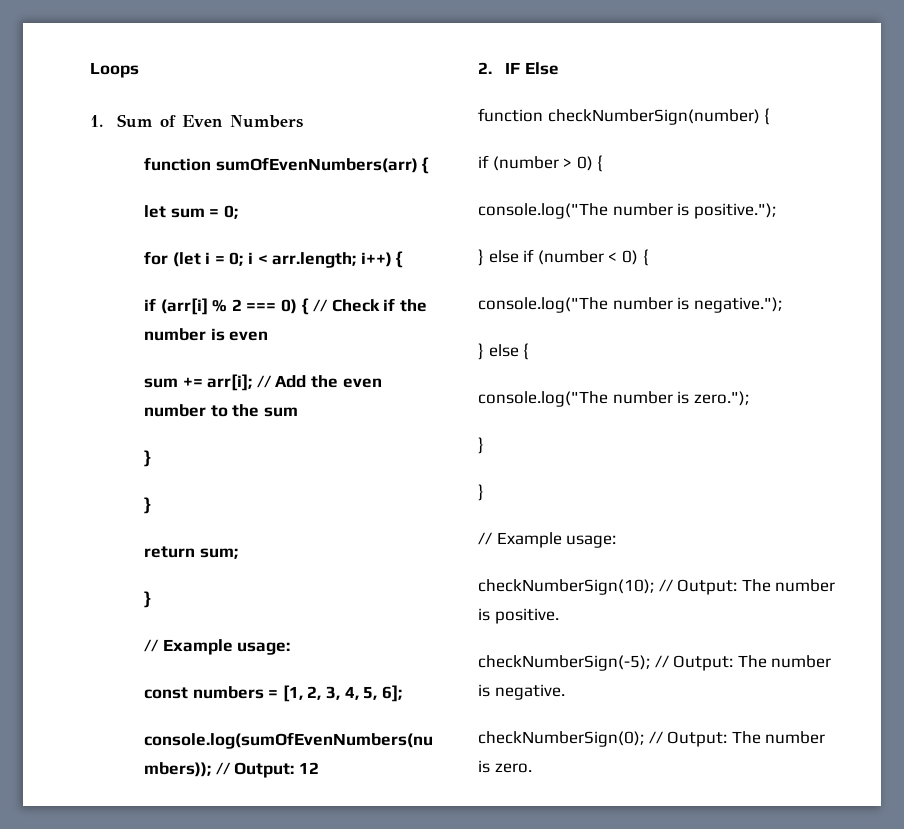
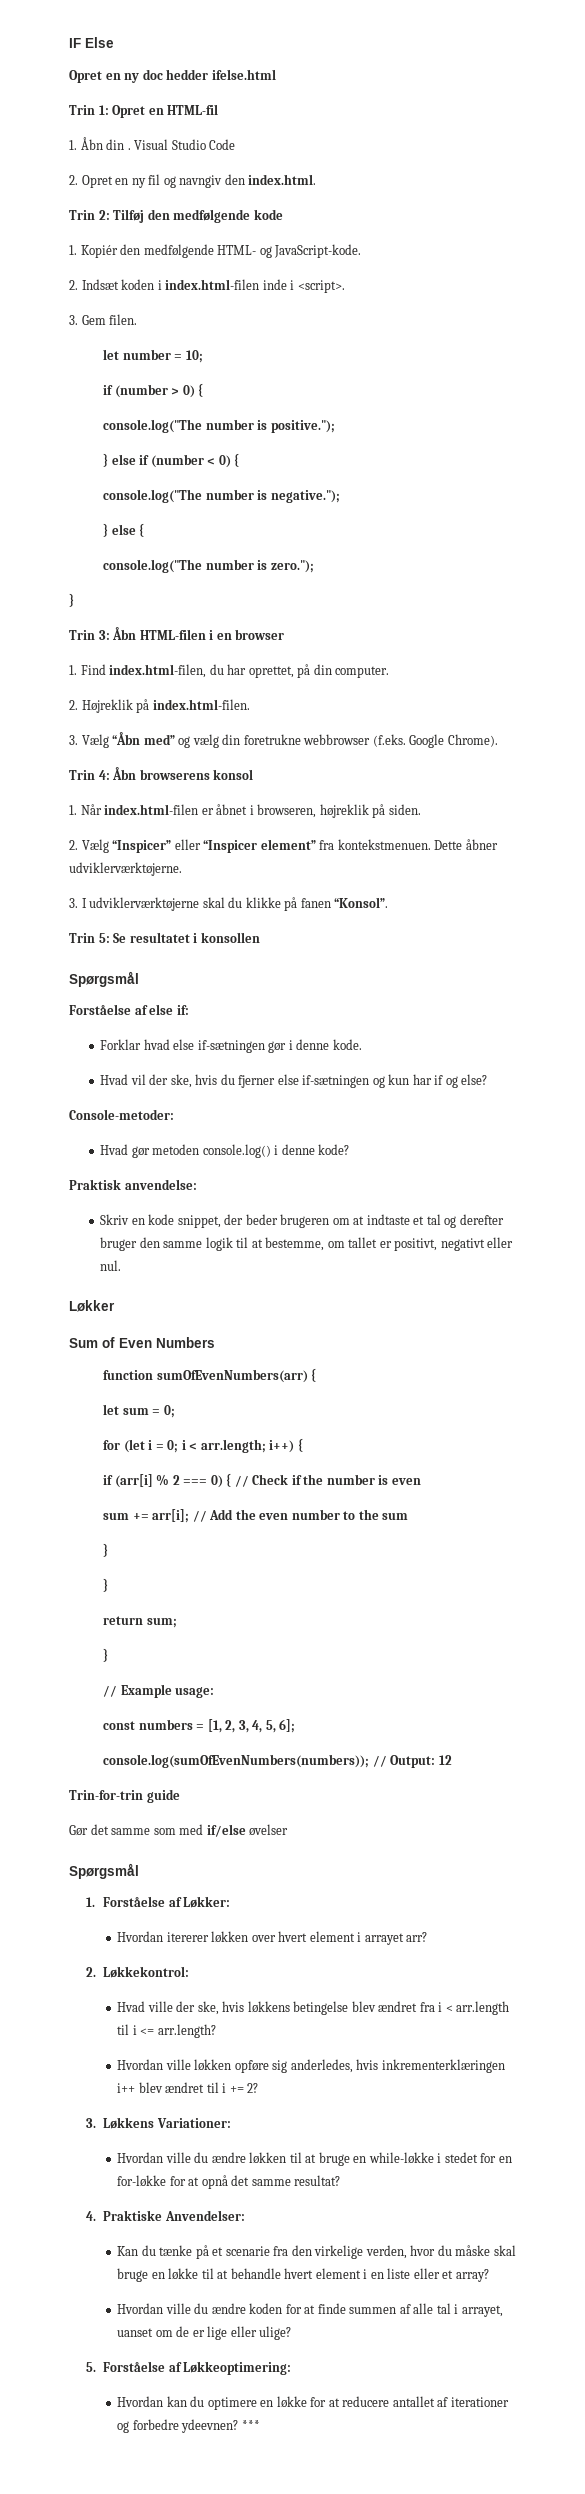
- Loops
- 1. Sum of Even Numbers
+ IF Else
+ Opret en ny doc hedder ifelse.html
+ Trin 1: Opret en HTML-fil
+ 1. Åbn din . Visual Studio Code
+ 2. Opret en ny fil og navngiv den index.html.
+ Trin 2: Tilføj den medfølgende kode
+ 1. Kopiér den medfølgende HTML- og JavaScript-kode.
+ 2. Indsæt koden i index.html-filen inde i <script>.
+ 3. Gem filen.
+ let number = 10;
+ if (number > 0) {
+ console.log("The number is positive.");
+ } else if (number < 0) {
+ console.log("The number is negative.");
+ } else {
+ console.log("The number is zero.");
+ }
+ Trin 3: Åbn HTML-filen i en browser
+ 1. Find index.html-filen, du har oprettet, på din computer.
+ 2. Højreklik på index.html-filen.
+ 3. Vælg “Åbn med” og vælg din foretrukne webbrowser (f.eks. Google Chrome).
+ Trin 4: Åbn browserens konsol
+ 1. Når index.html-filen er åbnet i browseren, højreklik på siden.
+ 2. Vælg “Inspicer” eller “Inspicer element” fra kontekstmenuen. Dette åbner udviklerværktøjerne.
+ 3. I udviklerværktøjerne skal du klikke på fanen “Konsol”.
+ Trin 5: Se resultatet i konsollen
+ Spørgsmål
+ Forståelse af else if:
+ Forklar hvad else if-sætningen gør i denne kode.
+ Hvad vil der ske, hvis du fjerner else if-sætningen og kun har if og else?
+ Console-metoder:
+ Hvad gør metoden console.log() i denne kode?
+ Praktisk anvendelse:
+ Skriv en kode snippet, der beder brugeren om at indtaste et tal og derefter bruger den samme logik til at bestemme, om tallet er positivt, negativt eller nul.
+ Løkker
+ Sum of Even Numbers
- 2. IF Else
- function checkNumberSign(number) {
- if (number > 0) {
- console.log("The number is positive.");
- } else if (number < 0) {
- console.log("The number is negative.");
- } else {
- console.log("The number is zero.");
- }
- }
- // Example usage:
- checkNumberSign(10); // Output: The number is positive.
- checkNumberSign(-5); // Output: The number is negative.
- checkNumberSign(0); // Output: The number is zero.
+ Trin-for-trin guide
+ Gør det samme som med if/else øvelser
+ Spørgsmål
+ 1. Forståelse af Løkker:
+ Hvordan itererer løkken over hvert element i arrayet arr?
+ 2. Løkkekontrol:
+ Hvad ville der ske, hvis løkkens betingelse blev ændret fra i < arr.length til i <= arr.length?
+ Hvordan ville løkken opføre sig anderledes, hvis inkrementerklæringen i++ blev ændret til i += 2?
+ 3. Løkkens Variationer:
+ Hvordan ville du ændre løkken til at bruge en while-løkke i stedet for en for-løkke for at opnå det samme resultat?
+ 4. Praktiske Anvendelser:
+ Kan du tænke på et scenarie fra den virkelige verden, hvor du måske skal bruge en løkke til at behandle hvert element i en liste eller et array?
+ Hvordan ville du ændre koden for at finde summen af alle tal i arrayet, uanset om de er lige eller ulige?
+ 5. Forståelse af Løkkeoptimering:
+ Hvordan kan du optimere en løkke for at reducere antallet af iterationer og forbedre ydeevnen? ***

